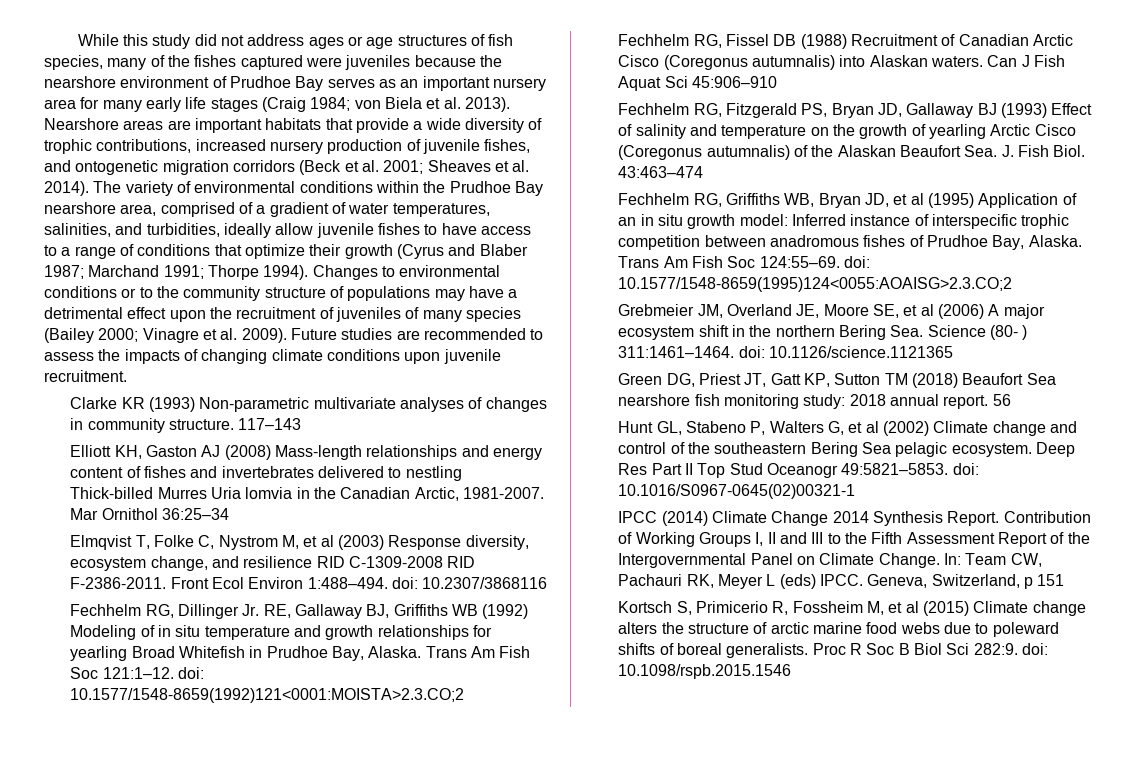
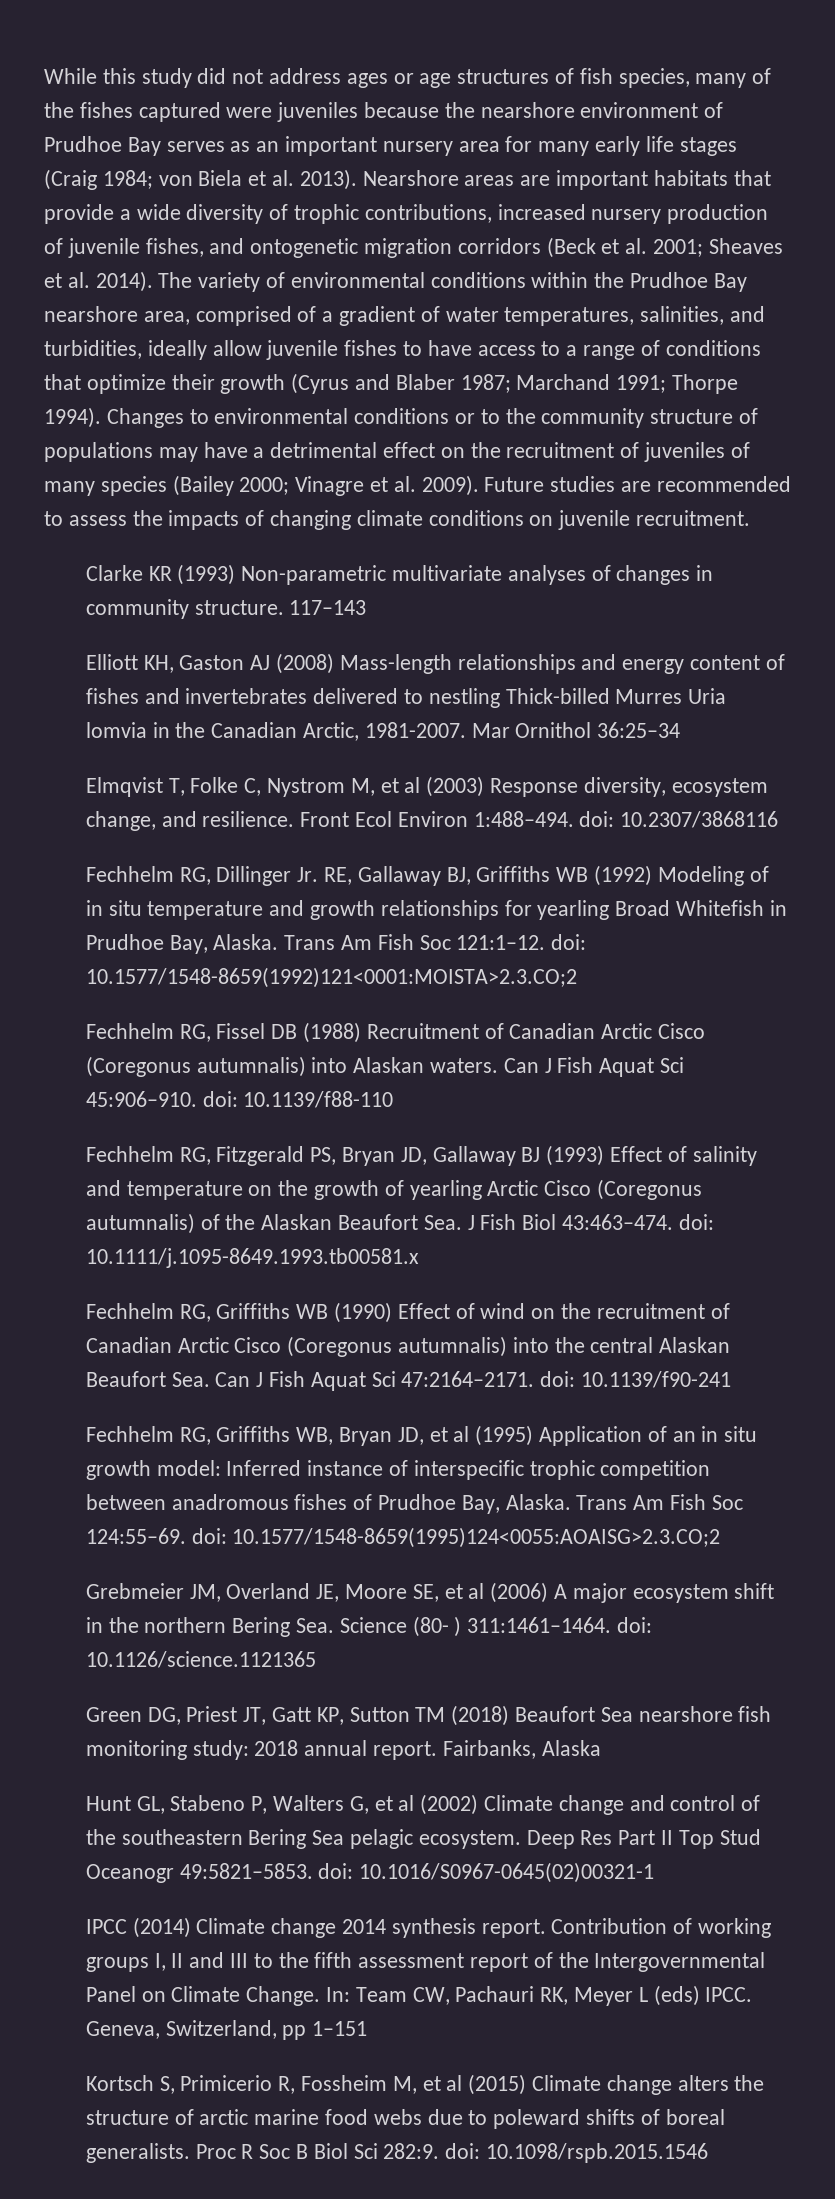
- Changes to environmental conditions or to the community structure of populations may have a detrimental effect upon the recruitment of juveniles of many species (Bailey 2000; Vinagre et al. 2009).
+ Changes to environmental conditions or to the community structure of populations may have a detrimental effect on the recruitment of juveniles of many species (Bailey 2000; Vinagre et al. 2009).
- Future studies are recommended to assess the impacts of changing climate conditions upon juvenile recruitment.
+ Future studies are recommended to assess the impacts of changing climate conditions on juvenile recruitment.
- Elmqvist T, Folke C, Nystrom M, et al (2003) Response diversity, ecosystem change, and resilience RID C-1309-2008 RID F-2386-2011.
+ Elmqvist T, Folke C, Nystrom M, et al (2003) Response diversity, ecosystem change, and resilience.
- Can J Fish Aquat Sci 45:906–910
+ Can J Fish Aquat Sci 45:906–910. doi: 10.1139/f88-110
- Fechhelm RG, Fitzgerald PS, Bryan JD, Gallaway BJ (1993) Effect of salinity and temperature on the growth of yearling Arctic Cisco (Coregonus autumnalis) of the Alaskan Beaufort Sea. J. Fish Biol. 43:463–474
+ Fechhelm RG, Fitzgerald PS, Bryan JD, Gallaway BJ (1993) Effect of salinity and temperature on the growth of yearling Arctic Cisco (Coregonus autumnalis) of the Alaskan Beaufort Sea. J Fish Biol 43:463–474. doi: 10.1111/j.1095-8649.1993.tb00581.x
+ Fechhelm RG, Griffiths WB (1990) Effect of wind on the recruitment of Canadian Arctic Cisco (Coregonus autumnalis) into the central Alaskan Beaufort Sea. Can J Fish Aquat Sci 47:2164–2171. doi: 10.1139/f90-241
- 56
+ Fairbanks, Alaska
- IPCC (2014) Climate Change 2014 Synthesis Report. Contribution of Working Groups I, II and III to the Fifth Assessment Report of the Intergovernmental Panel on Climate Change.
+ IPCC (2014) Climate change 2014 synthesis report. Contribution of working groups I, II and III to the fifth assessment report of the Intergovernmental Panel on Climate Change.
- Geneva, Switzerland, p 151
+ Geneva, Switzerland, pp 1–151

